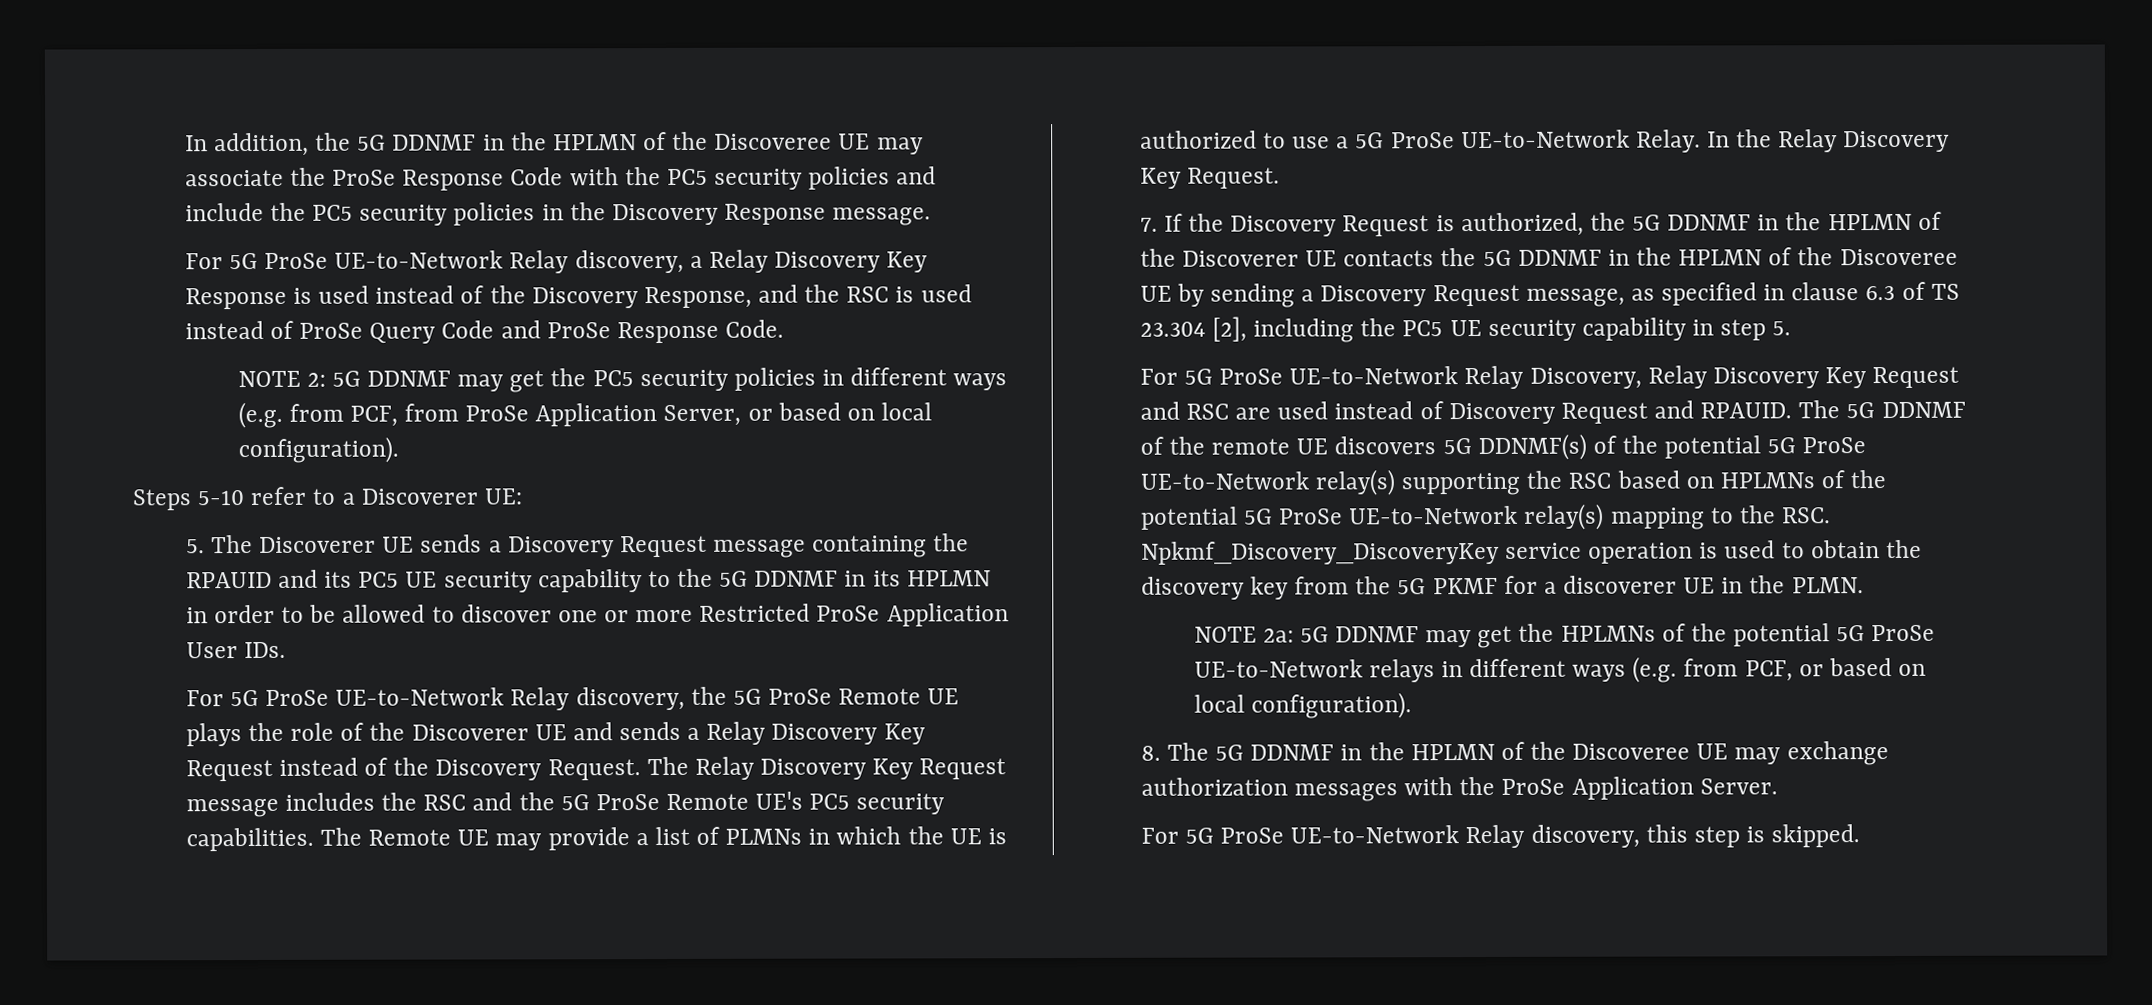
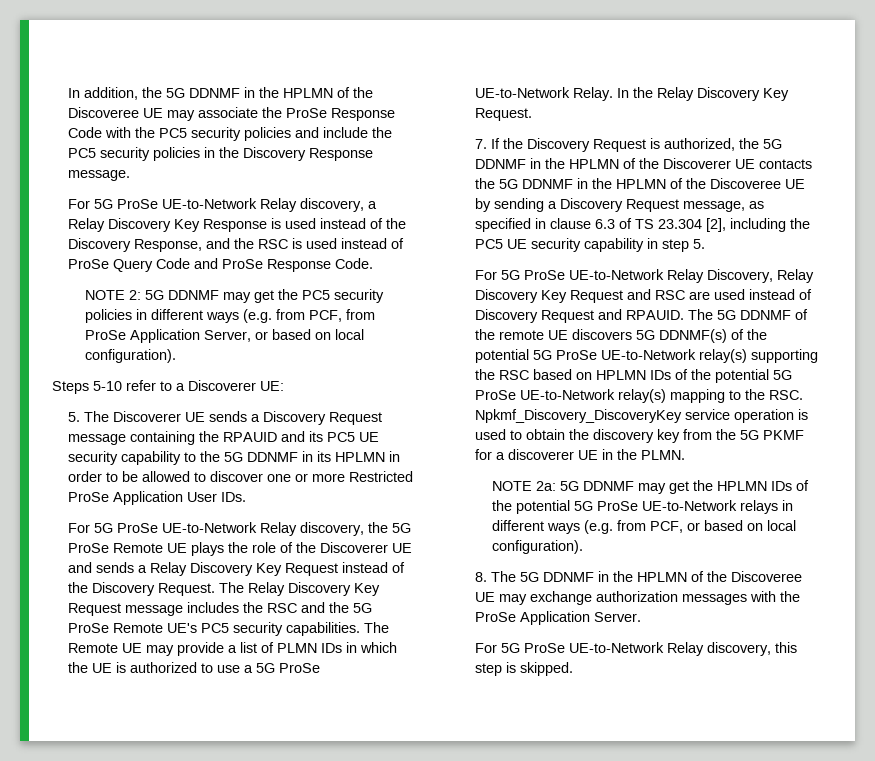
- The Remote UE may provide a list of PLMNs in which the UE is authorized to use a 5G ProSe UE-to-Network Relay.
+ The Remote UE may provide a list of PLMN IDs in which the UE is authorized to use a 5G ProSe UE-to-Network Relay.
- The 5G DDNMF of the remote UE discovers 5G DDNMF(s) of the potential 5G ProSe UE-to-Network relay(s) supporting the RSC based on HPLMNs of the potential 5G ProSe UE-to-Network relay(s) mapping to the RSC. Npkmf_Discovery_DiscoveryKey service operation is used to obtain the discovery key from the 5G PKMF for a discoverer UE in the PLMN.
+ The 5G DDNMF of the remote UE discovers 5G DDNMF(s) of the potential 5G ProSe UE-to-Network relay(s) supporting the RSC based on HPLMN IDs of the potential 5G ProSe UE-to-Network relay(s) mapping to the RSC. Npkmf_Discovery_DiscoveryKey service operation is used to obtain the discovery key from the 5G PKMF for a discoverer UE in the PLMN.
- NOTE 2a: 5G DDNMF may get the HPLMNs of the potential 5G ProSe UE-to-Network relays in different ways (e.g. from PCF, or based on local configuration).
+ NOTE 2a: 5G DDNMF may get the HPLMN IDs of the potential 5G ProSe UE-to-Network relays in different ways (e.g. from PCF, or based on local configuration).

